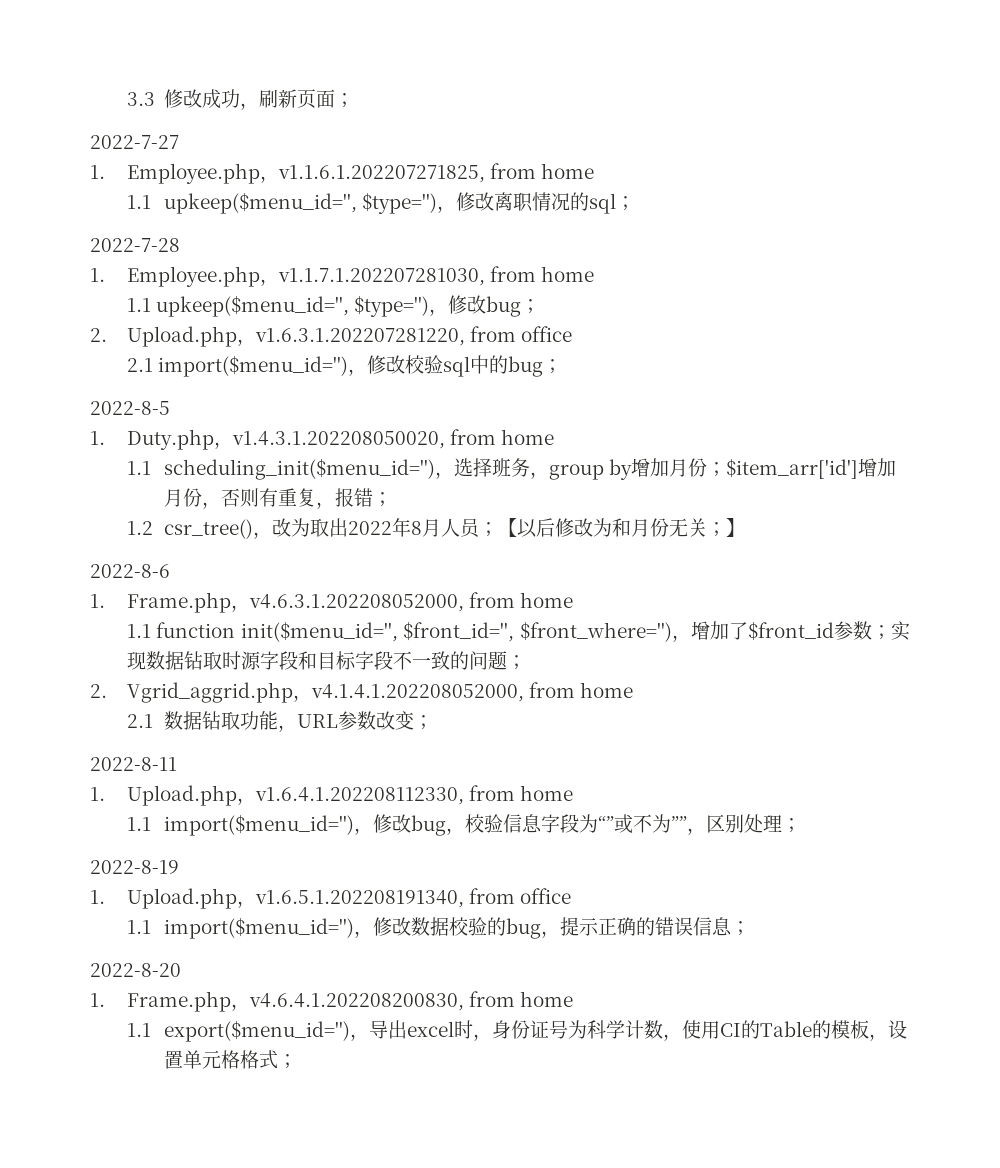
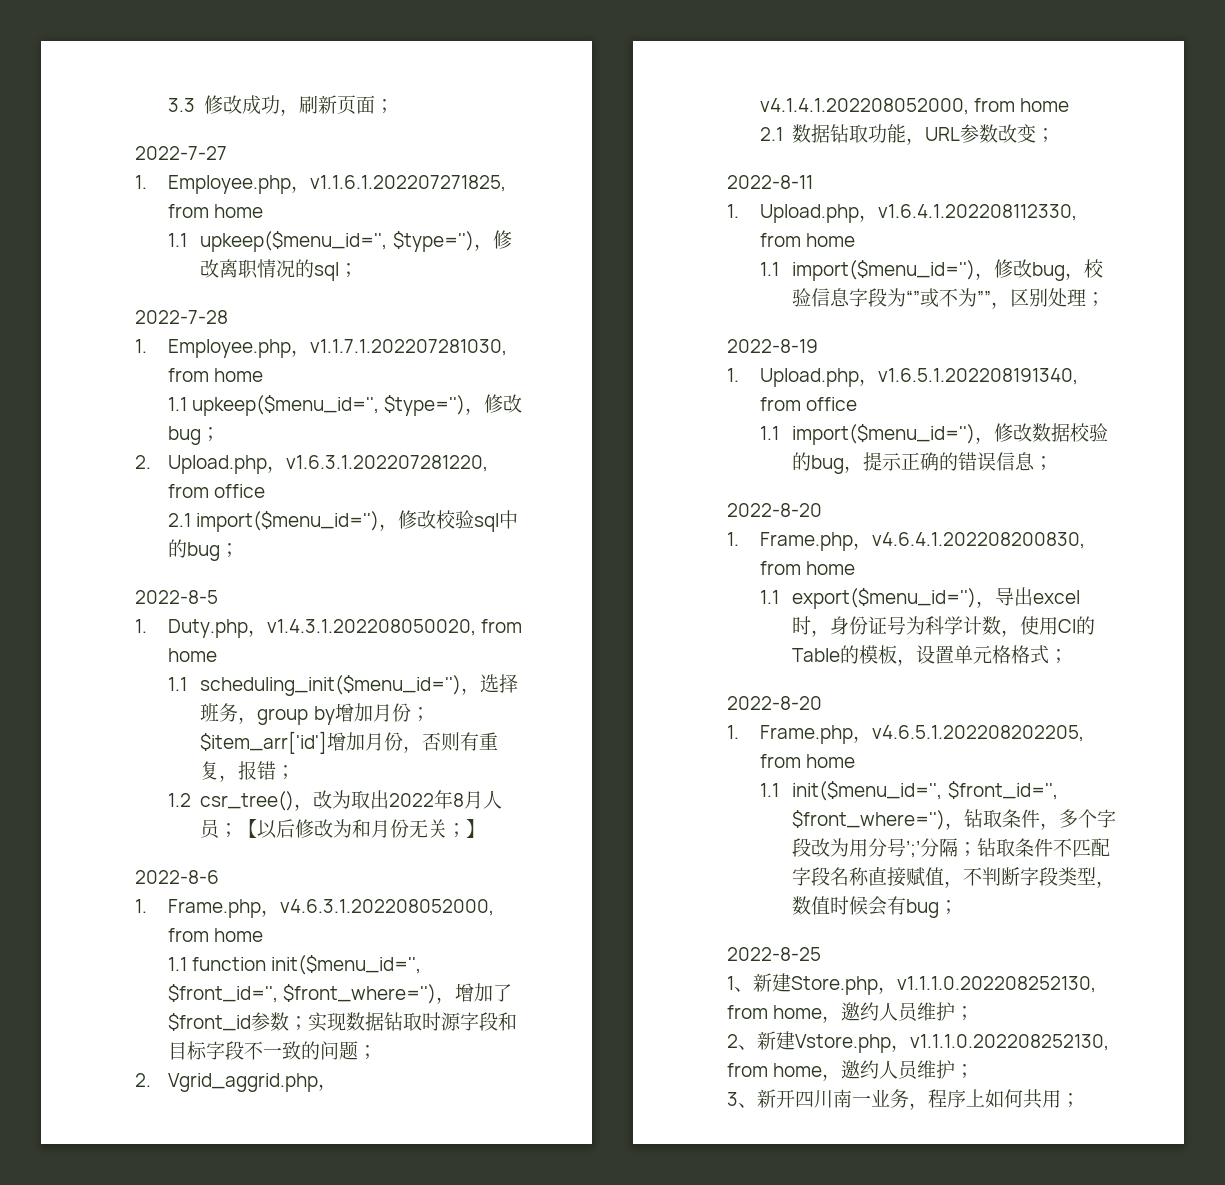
  1.1 export($menu_id='')，导出excel时，身份证号为科学计数，使用CI的Table的模板，设置单元格格式；
+ 2022-8-20
+ 1. Frame.php，v4.6.5.1.202208202205, from home
+ 1.1 init($menu_id='', $front_id='', $front_where='')，钻取条件，多个字段改为用分号’;’分隔；钻取条件不匹配字段名称直接赋值，不判断字段类型，数值时候会有bug；
+ 2022-8-25
+ 1、新建Store.php，v1.1.1.0.202208252130, from home，邀约人员维护；
+ 2、新建Vstore.php，v1.1.1.0.202208252130, from home，邀约人员维护；
+ 3、新开四川南一业务，程序上如何共用；

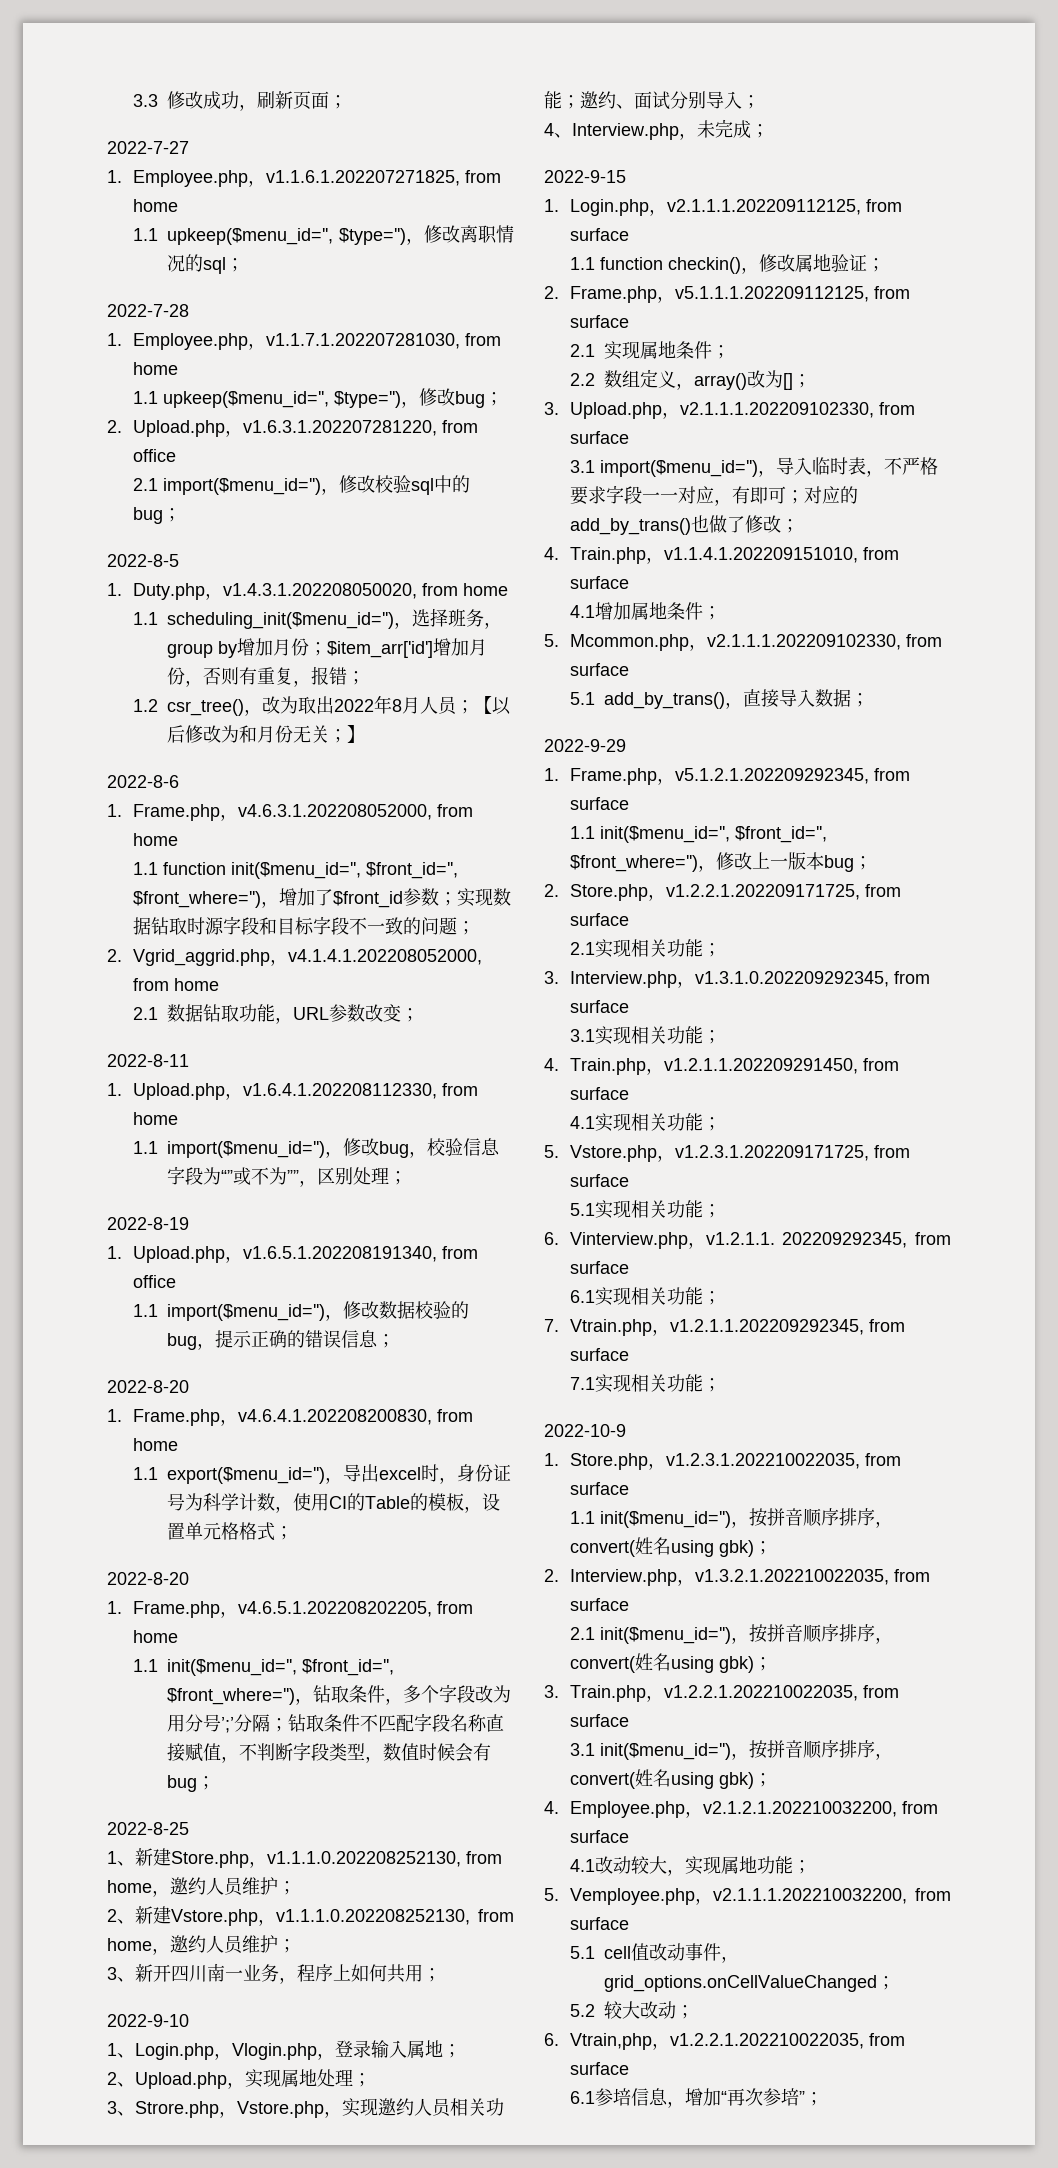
+ 2022-9-10
+ 1、Login.php，Vlogin.php，登录输入属地；
+ 2、Upload.php，实现属地处理；
+ 3、Strore.php，Vstore.php，实现邀约人员相关功能；邀约、面试分别导入；
+ 4、Interview.php，未完成；
+ 2022-9-15
+ 1. Login.php，v2.1.1.1.202209112125, from surface
+ 1.1 function checkin()，修改属地验证；
+ 2. Frame.php，v5.1.1.1.202209112125, from surface
+ 2.1实现属地条件；
+ 2.2数组定义，array()改为[]；
+ 3. Upload.php，v2.1.1.1.202209102330, from surface
+ 3.1 import($menu_id='')，导入临时表，不严格要求字段一一对应，有即可；对应的add_by_trans()也做了修改；
+ 4. Train.php，v1.1.4.1.202209151010, from surface
+ 4.1增加属地条件；
+ 5. Mcommon.php，v2.1.1.1.202209102330, from surface
+ 5.1 add_by_trans()，直接导入数据；
+ 2022-9-29
+ 1. Frame.php，v5.1.2.1.202209292345, from surface
+ 1.1 init($menu_id='', $front_id='', $front_where='')，修改上一版本bug；
+ 2. Store.php，v1.2.2.1.202209171725, from surface
+ 2.1实现相关功能；
+ 3. Interview.php，v1.3.1.0.202209292345, from surface
+ 3.1实现相关功能；
+ 4. Train.php，v1.2.1.1.202209291450, from surface
+ 4.1实现相关功能；
+ 5. Vstore.php，v1.2.3.1.202209171725, from surface
+ 5.1实现相关功能；
+ 6. Vinterview.php，v1.2.1.1. 202209292345, from surface
+ 6.1实现相关功能；
+ 7. Vtrain.php，v1.2.1.1.202209292345, from surface
+ 7.1实现相关功能；
+ 2022-10-9
+ 1. Store.php，v1.2.3.1.202210022035, from surface
+ 1.1 init($menu_id='')，按拼音顺序排序，convert(姓名using gbk)；
+ 2. Interview.php，v1.3.2.1.202210022035, from surface
+ 2.1 init($menu_id='')，按拼音顺序排序，convert(姓名using gbk)；
+ 3. Train.php，v1.2.2.1.202210022035, from surface
+ 3.1 init($menu_id='')，按拼音顺序排序，convert(姓名using gbk)；
+ 4. Employee.php，v2.1.2.1.202210032200, from surface
+ 4.1改动较大，实现属地功能；
+ 5. Vemployee.php，v2.1.1.1.202210032200, from surface
+ 5.1 cell值改动事件，grid_options.onCellValueChanged；
+ 5.2较大改动；
+ 6. Vtrain,php，v1.2.2.1.202210022035, from surface
+ 6.1参培信息，增加“再次参培”；

